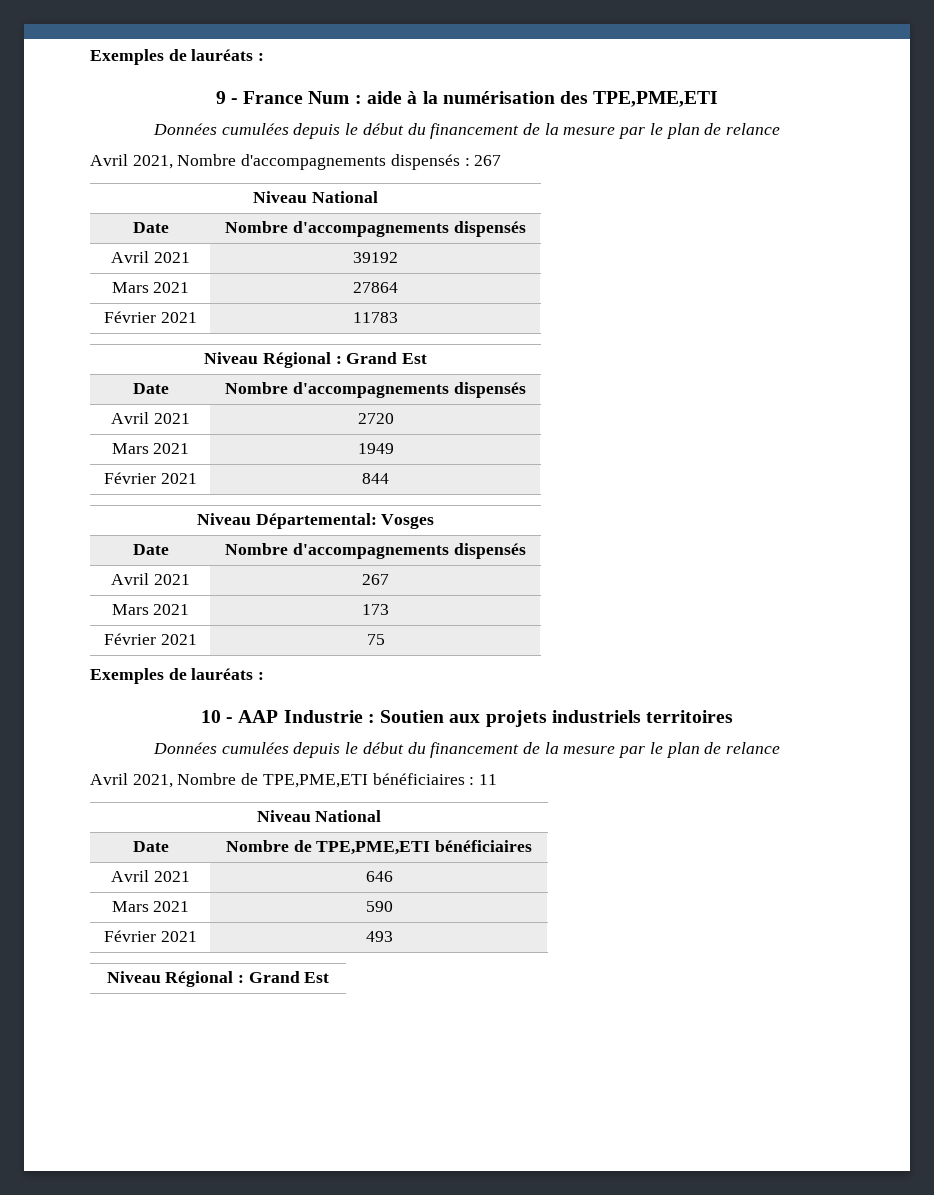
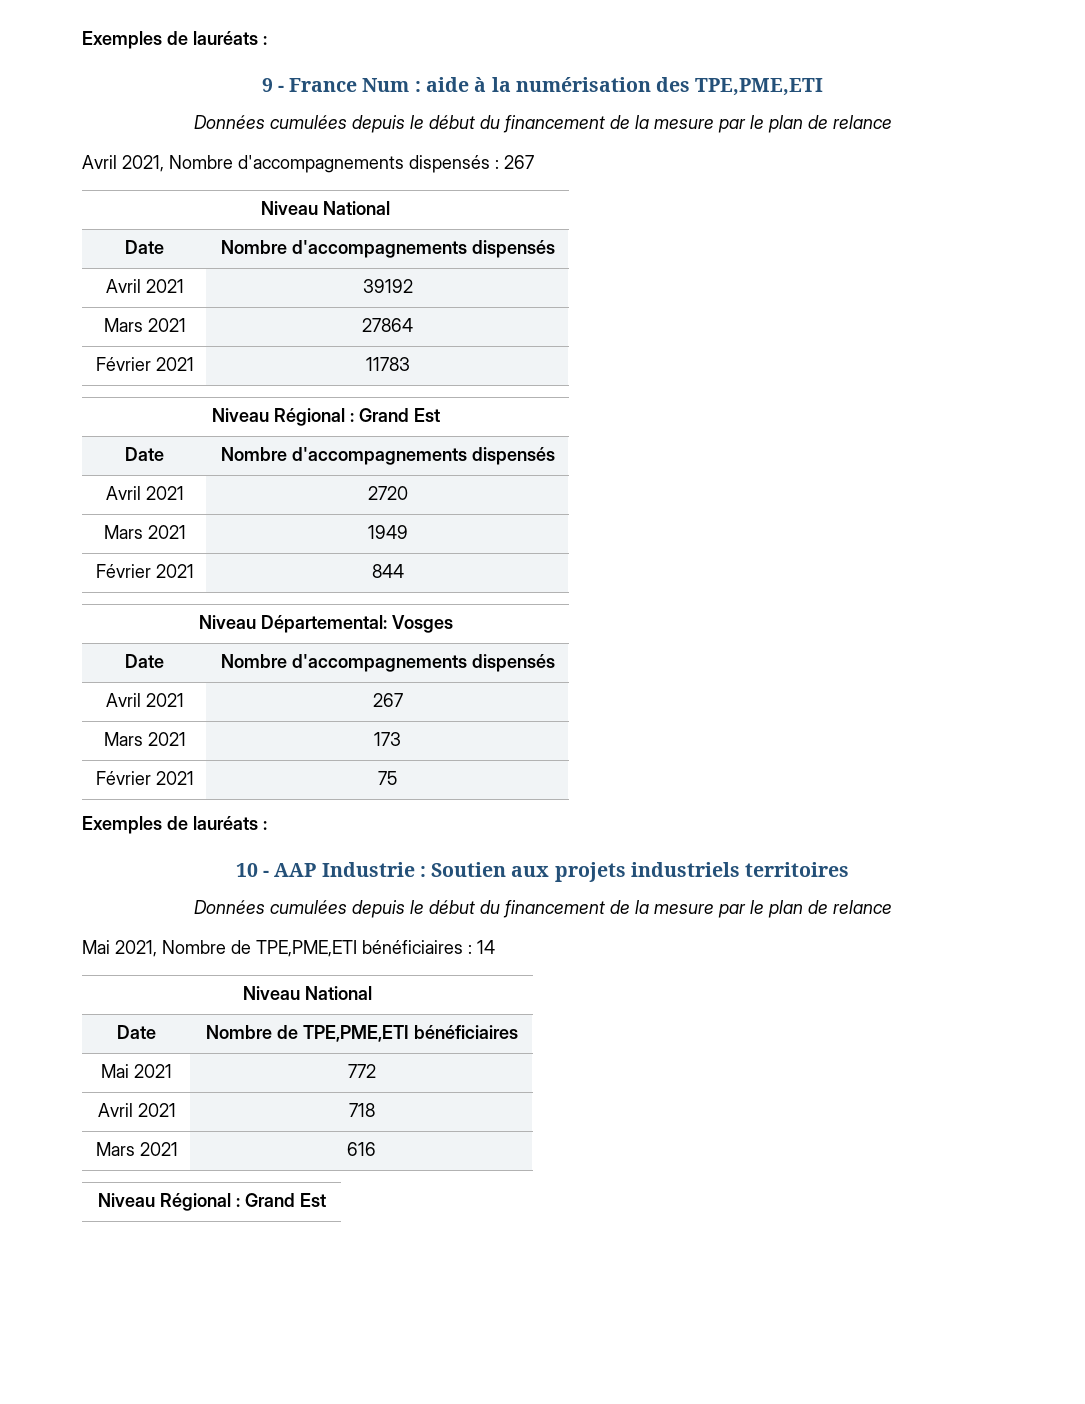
- Avril 2021, Nombre de TPE,PME,ETI bénéficiaires : 11
+ Mai 2021, Nombre de TPE,PME,ETI bénéficiaires : 14
- Avril 2021 | 646
- Mars 2021 | 590
- Février 2021 | 493
+ Mai 2021 | 772
+ Avril 2021 | 718
+ Mars 2021 | 616

